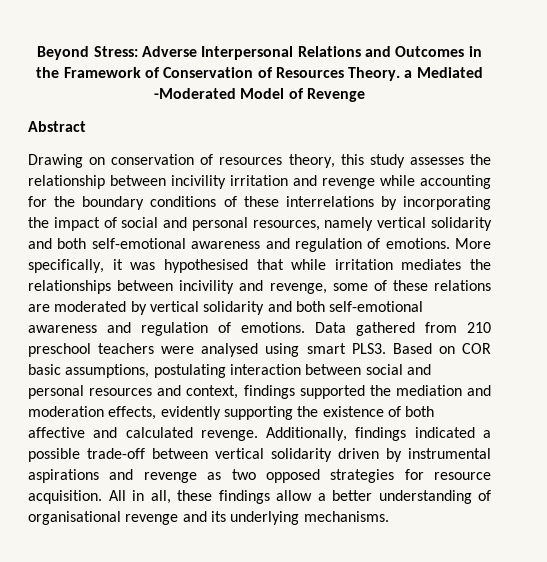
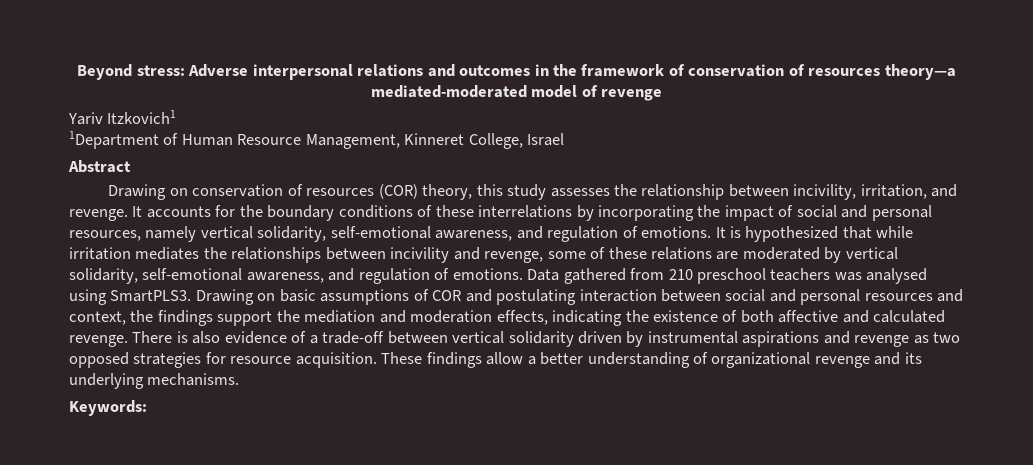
- Beyond Stress: Adverse Interpersonal Relations and Outcomes in the Framework of Conservation of Resources Theory. a Mediated -Moderated Model of Revenge
+ Beyond stress: Adverse interpersonal relations and outcomes in the framework of conservation of resources theory—a mediated-moderated model of revenge
+ Yariv Itzkovich1
+ 1Department of Human Resource Management, Kinneret College, Israel
- Drawing on conservation of resources theory, this study assesses the relationship between incivility irritation and revenge while accounting for the boundary conditions of these interrelations by incorporating the impact of social and personal resources, namely vertical solidarity and both self-emotional awareness and regulation of emotions. More specifically, it was hypothesised that while irritation mediates the relationships between incivility and revenge, some of these relations are moderated by vertical solidarity and both self-emotional awareness and regulation of emotions.
+ Drawing on conservation of resources (COR) theory, this study assesses the relationship between incivility, irritation, and revenge. It accounts for the boundary conditions of these interrelations by incorporating the impact of social and personal resources, namely vertical solidarity, self-emotional awareness, and regulation of emotions. It is hypothesized that while irritation mediates the relationships between incivility and revenge, some of these relations are moderated by vertical solidarity, self-emotional awareness, and regulation of emotions.
- Data gathered from 210 preschool teachers were analysed using smart PLS3. Based on COR basic assumptions, postulating interaction between social and personal resources and context, findings supported the mediation and moderation effects, evidently supporting the existence of both affective and calculated revenge.
+ Data gathered from 210 preschool teachers was analysed using SmartPLS3. Drawing on basic assumptions of COR and postulating interaction between social and personal resources and context, the findings support the mediation and moderation effects, indicating the existence of both affective and calculated revenge.
- Additionally, findings indicated a possible trade-off between vertical solidarity driven by instrumental aspirations and revenge as two opposed strategies for resource acquisition.
+ There is also evidence of a trade-off between vertical solidarity driven by instrumental aspirations and revenge as two opposed strategies for resource acquisition.
- All in all, these findings allow a better understanding of organisational revenge and its underlying mechanisms.
+ These findings allow a better understanding of organizational revenge and its underlying mechanisms.
+ Keywords:

